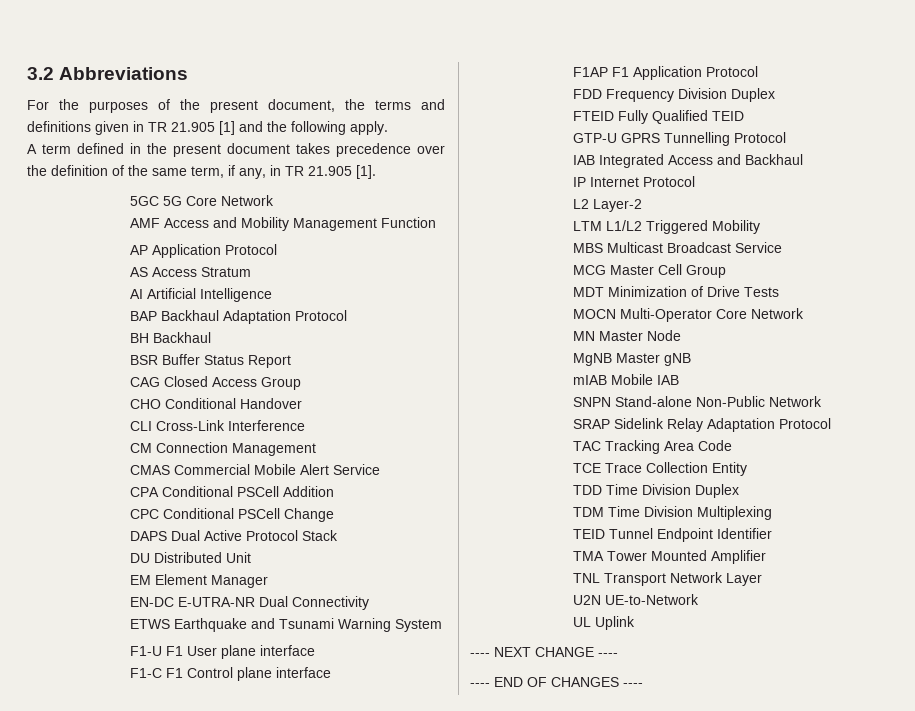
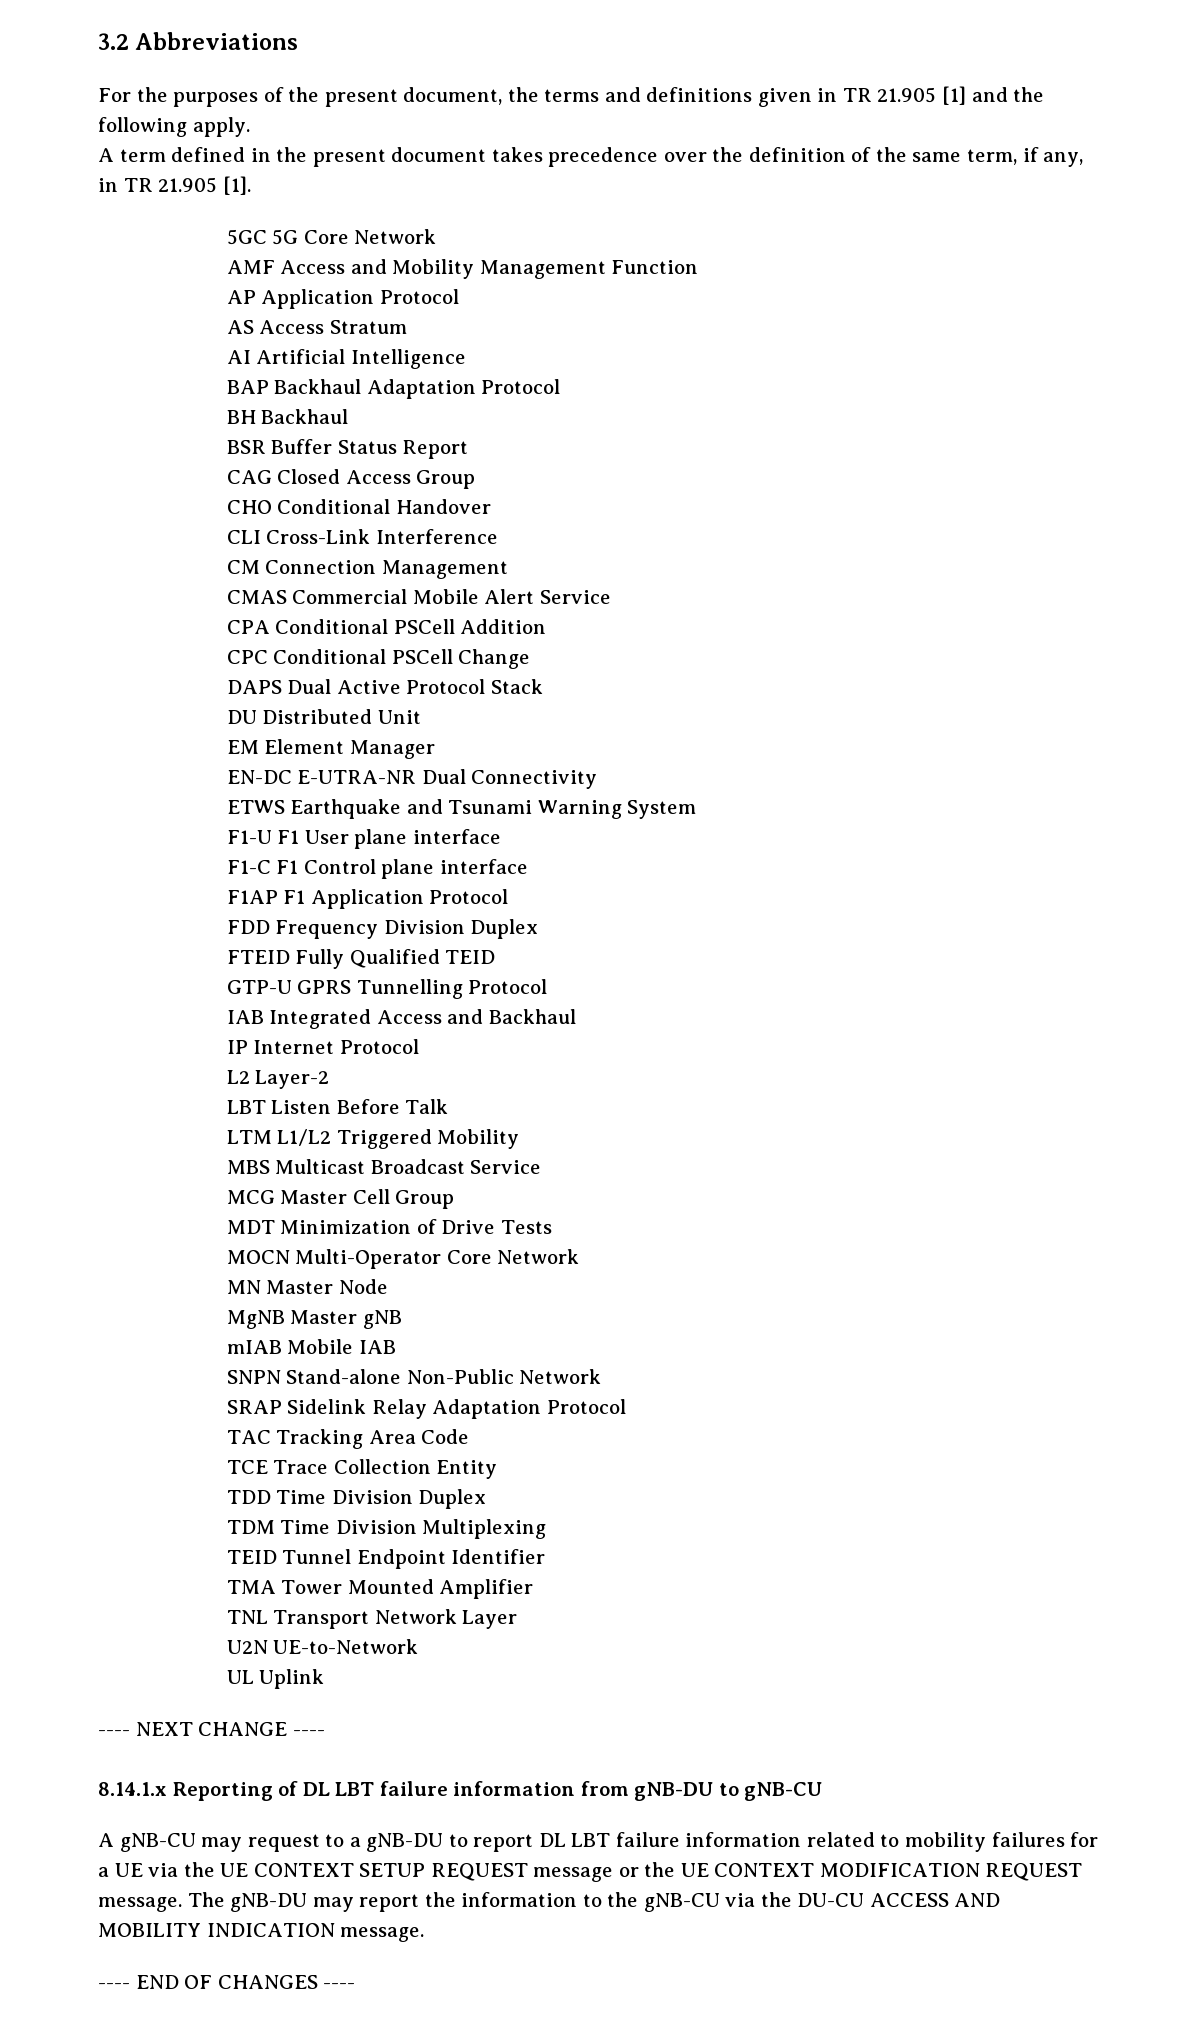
+ LBT Listen Before Talk
+ 8.14.1.x Reporting of DL LBT failure information from gNB-DU to gNB-CU
+ A gNB-CU may request to a gNB-DU to report DL LBT failure information related to mobility failures for a UE via the UE CONTEXT SETUP REQUEST message or the UE CONTEXT MODIFICATION REQUEST message. The gNB-DU may report the information to the gNB-CU via the DU-CU ACCESS AND MOBILITY INDICATION message.

